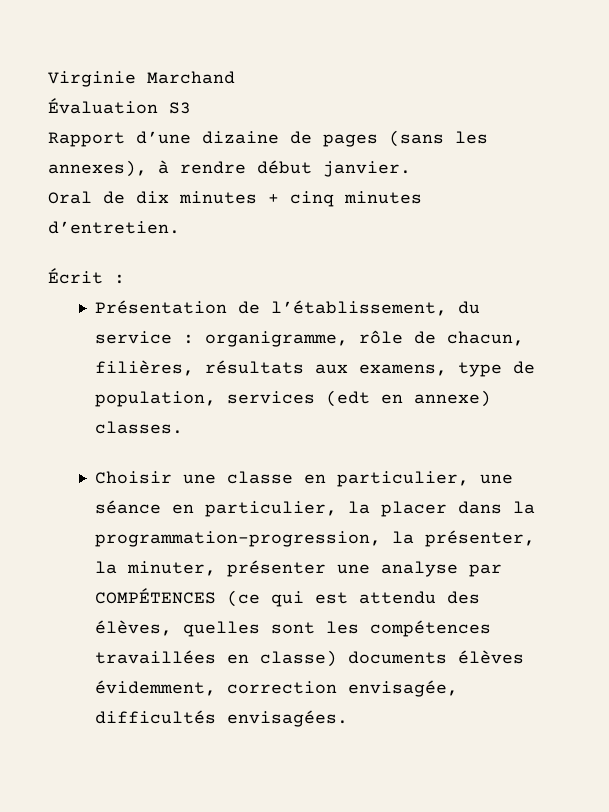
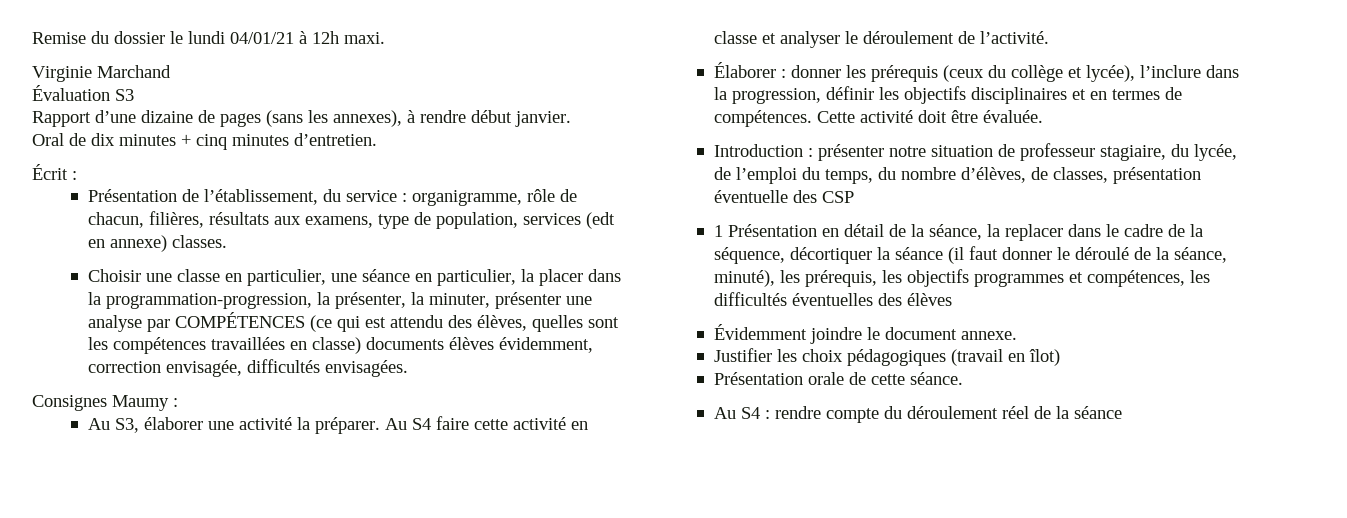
+ Remise du dossier le lundi 04/01/21 à 12h maxi.
+ Consignes Maumy :
+ Au S3, élaborer une activité la préparer. Au S4 faire cette activité en classe et analyser le déroulement de l’activité.
+ Élaborer : donner les prérequis (ceux du collège et lycée), l’inclure dans la progression, définir les objectifs disciplinaires et en termes de compétences. Cette activité doit être évaluée.
+ Introduction : présenter notre situation de professeur stagiaire, du lycée, de l’emploi du temps, du nombre d’élèves, de classes, présentation éventuelle des CSP
+ 1 Présentation en détail de la séance, la replacer dans le cadre de la séquence, décortiquer la séance (il faut donner le déroulé de la séance, minuté), les prérequis, les objectifs programmes et compétences, les difficultés éventuelles des élèves
+ Évidemment joindre le document annexe.
+ Justifier les choix pédagogiques (travail en îlot)
+ Présentation orale de cette séance.
+ Au S4 : rendre compte du déroulement réel de la séance

